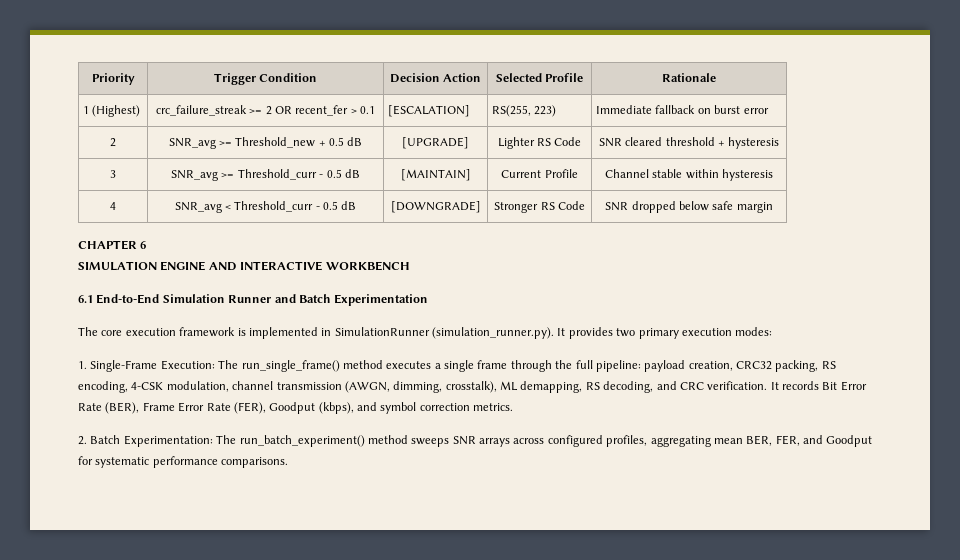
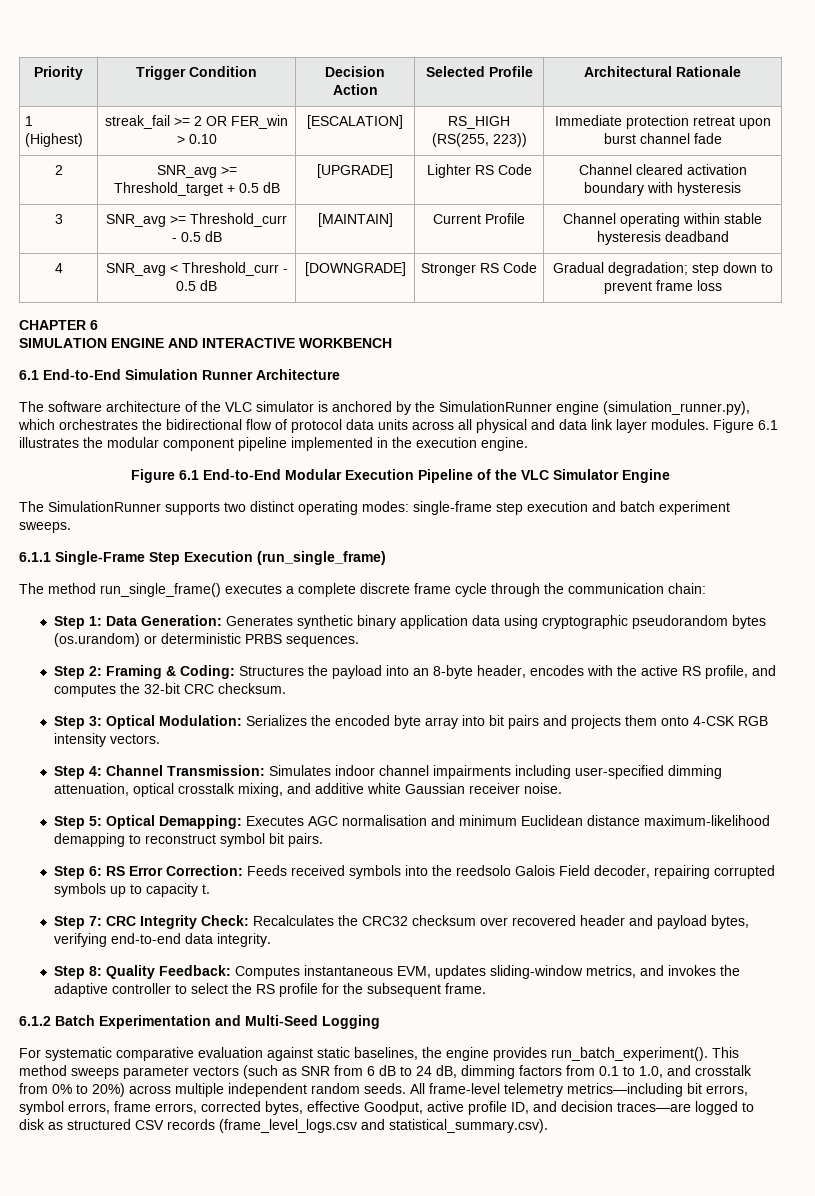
- Priority | Trigger Condition | Decision Action | Selected Profile | Rationale
+ Priority | Trigger Condition | Decision Action | Selected Profile | Architectural Rationale
- 1 (Highest) | crc_failure_streak >= 2 OR recent_fer > 0.1 | [ESCALATION] | RS(255, 223) | Immediate fallback on burst error
+ 1 (Highest) | streak_fail >= 2 OR FER_win > 0.10 | [ESCALATION] | RS_HIGH (RS(255, 223)) | Immediate protection retreat upon burst channel fade
- 2 | SNR_avg >= Threshold_new + 0.5 dB | [UPGRADE] | Lighter RS Code | SNR cleared threshold + hysteresis
+ 2 | SNR_avg >= Threshold_target + 0.5 dB | [UPGRADE] | Lighter RS Code | Channel cleared activation boundary with hysteresis
- 3 | SNR_avg >= Threshold_curr - 0.5 dB | [MAINTAIN] | Current Profile | Channel stable within hysteresis
+ 3 | SNR_avg >= Threshold_curr - 0.5 dB | [MAINTAIN] | Current Profile | Channel operating within stable hysteresis deadband
- 4 | SNR_avg < Threshold_curr - 0.5 dB | [DOWNGRADE] | Stronger RS Code | SNR dropped below safe margin
+ 4 | SNR_avg < Threshold_curr - 0.5 dB | [DOWNGRADE] | Stronger RS Code | Gradual degradation; step down to prevent frame loss
- 6.1 End-to-End Simulation Runner and Batch Experimentation
- The core execution framework is implemented in SimulationRunner (simulation_runner.py). It provides two primary execution modes:
- 1. Single-Frame Execution: The run_single_frame() method executes a single frame through the full pipeline: payload creation, CRC32 packing, RS encoding, 4-CSK modulation, channel transmission (AWGN, dimming, crosstalk), ML demapping, RS decoding, and CRC verification. It records Bit Error Rate (BER), Frame Error Rate (FER), Goodput (kbps), and symbol correction metrics.
- 2. Batch Experimentation: The run_batch_experiment() method sweeps SNR arrays across configured profiles, aggregating mean BER, FER, and Goodput for systematic performance comparisons.
+ 6.1 End-to-End Simulation Runner Architecture
+ The software architecture of the VLC simulator is anchored by the SimulationRunner engine (simulation_runner.py), which orchestrates the bidirectional flow of protocol data units across all physical and data link layer modules. Figure 6.1 illustrates the modular component pipeline implemented in the execution engine.
+ Figure 6.1 End-to-End Modular Execution Pipeline of the VLC Simulator Engine
+ The SimulationRunner supports two distinct operating modes: single-frame step execution and batch experiment sweeps.
+ 6.1.1 Single-Frame Step Execution (run_single_frame)
+ The method run_single_frame() executes a complete discrete frame cycle through the communication chain:
+ Step 1: Data Generation: Generates synthetic binary application data using cryptographic pseudorandom bytes (os.urandom) or deterministic PRBS sequences.
+ Step 2: Framing & Coding: Structures the payload into an 8-byte header, encodes with the active RS profile, and computes the 32-bit CRC checksum.
+ Step 3: Optical Modulation: Serializes the encoded byte array into bit pairs and projects them onto 4-CSK RGB intensity vectors.
+ Step 4: Channel Transmission: Simulates indoor channel impairments including user-specified dimming attenuation, optical crosstalk mixing, and additive white Gaussian receiver noise.
+ Step 5: Optical Demapping: Executes AGC normalisation and minimum Euclidean distance maximum-likelihood demapping to reconstruct symbol bit pairs.
+ Step 6: RS Error Correction: Feeds received symbols into the reedsolo Galois Field decoder, repairing corrupted symbols up to capacity t.
+ Step 7: CRC Integrity Check: Recalculates the CRC32 checksum over recovered header and payload bytes, verifying end-to-end data integrity.
+ Step 8: Quality Feedback: Computes instantaneous EVM, updates sliding-window metrics, and invokes the adaptive controller to select the RS profile for the subsequent frame.
+ 6.1.2 Batch Experimentation and Multi-Seed Logging
+ For systematic comparative evaluation against static baselines, the engine provides run_batch_experiment(). This method sweeps parameter vectors (such as SNR from 6 dB to 24 dB, dimming factors from 0.1 to 1.0, and crosstalk from 0% to 20%) across multiple independent random seeds. All frame-level telemetry metrics—including bit errors, symbol errors, frame errors, corrected bytes, effective Goodput, active profile ID, and decision traces—are logged to disk as structured CSV records (frame_level_logs.csv and statistical_summary.csv).

